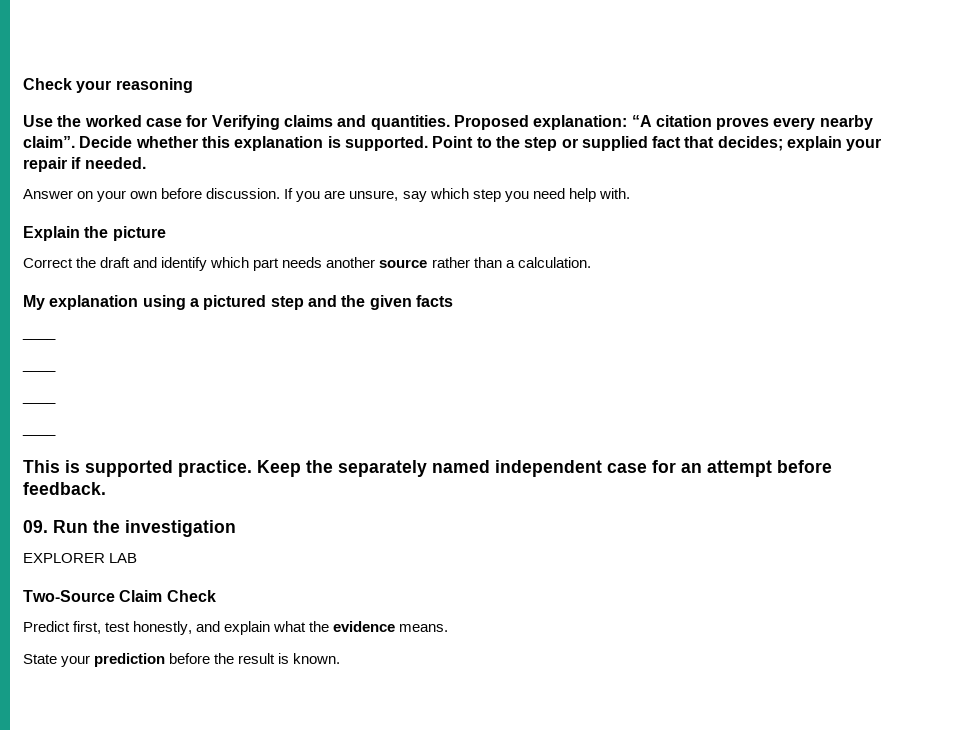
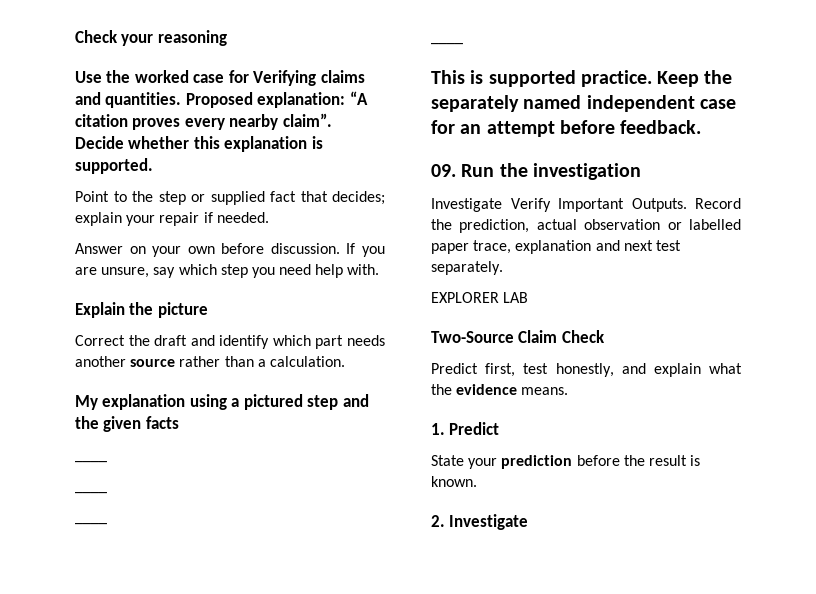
- Decide whether this explanation is supported. Point to the step or supplied fact that decides; explain your repair if needed.
+ Decide whether this explanation is supported.
+ Point to the step or supplied fact that decides; explain your repair if needed.
+ Investigate Verify Important Outputs. Record the prediction, actual observation or labelled paper trace, explanation and next test separately.
+ 1. Predict
+ 2. Investigate

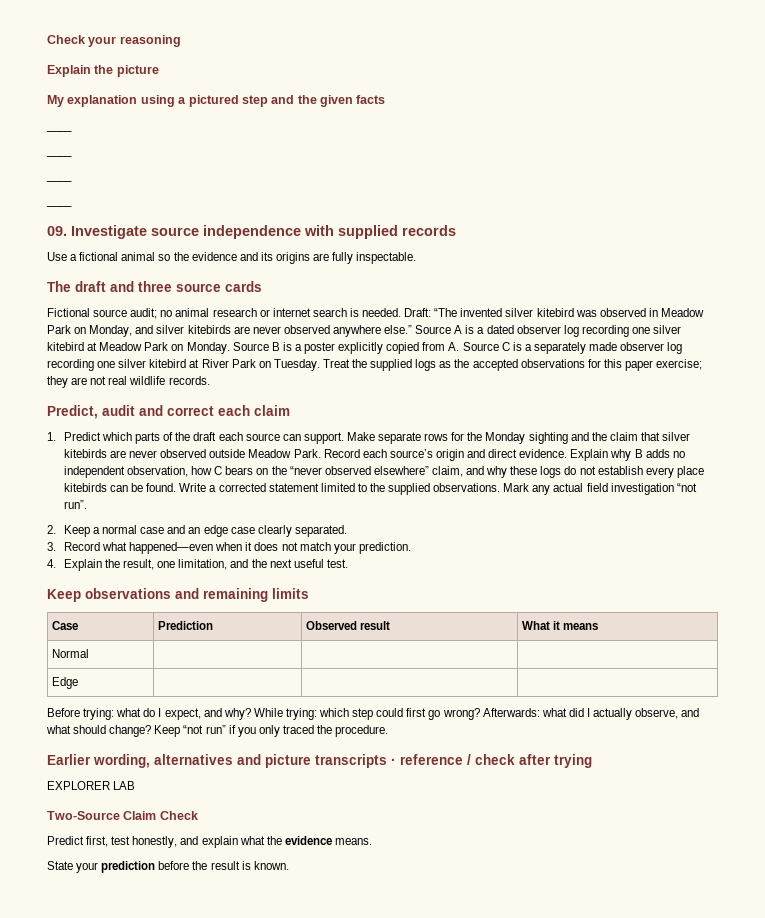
- Use the worked case for Verifying claims and quantities. Proposed explanation: “A citation proves every nearby claim”. Decide whether this explanation is supported.
- Point to the step or supplied fact that decides; explain your repair if needed.
- Answer on your own before discussion. If you are unsure, say which step you need help with.
  Explain the picture
- Correct the draft and identify which part needs another source rather than a calculation.
- This is supported practice. Keep the separately named independent case for an attempt before feedback.
- 09. Run the investigation
- Investigate Verify Important Outputs. Record the prediction, actual observation or labelled paper trace, explanation and next test separately.
+ 09. Investigate source independence with supplied records
+ Use a fictional animal so the evidence and its origins are fully inspectable.
+ The draft and three source cards
+ Fictional source audit; no animal research or internet search is needed. Draft: “The invented silver kitebird was observed in Meadow Park on Monday, and silver kitebirds are never observed anywhere else.” Source A is a dated observer log recording one silver kitebird at Meadow Park on Monday. Source B is a poster explicitly copied from A. Source C is a separately made observer log recording one silver kitebird at River Park on Tuesday. Treat the supplied logs as the accepted observations for this paper exercise; they are not real wildlife records.
+ Predict, audit and correct each claim
+ 1. Predict which parts of the draft each source can support. Make separate rows for the Monday sighting and the claim that silver kitebirds are never observed outside Meadow Park. Record each source’s origin and direct evidence. Explain why B adds no independent observation, how C bears on the “never observed elsewhere” claim, and why these logs do not establish every place kitebirds can be found. Write a corrected statement limited to the supplied observations. Mark any actual field investigation “not run”.
+ 2. Keep a normal case and an edge case clearly separated.
+ 3. Record what happened—even when it does not match your prediction.
+ 4. Explain the result, one limitation, and the next useful test.
+ Keep observations and remaining limits
+ Case | Prediction | Observed result | What it means
+ Normal | | |
+ Edge | | |
+ Before trying: what do I expect, and why? While trying: which step could first go wrong? Afterwards: what did I actually observe, and what should change? Keep “not run” if you only traced the procedure.
+ Earlier wording, alternatives and picture transcripts · reference / check after trying
- 1. Predict
- 2. Investigate

